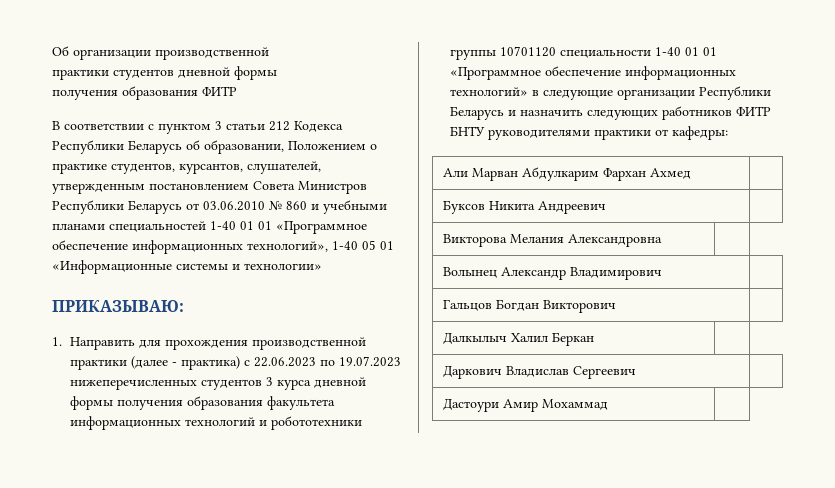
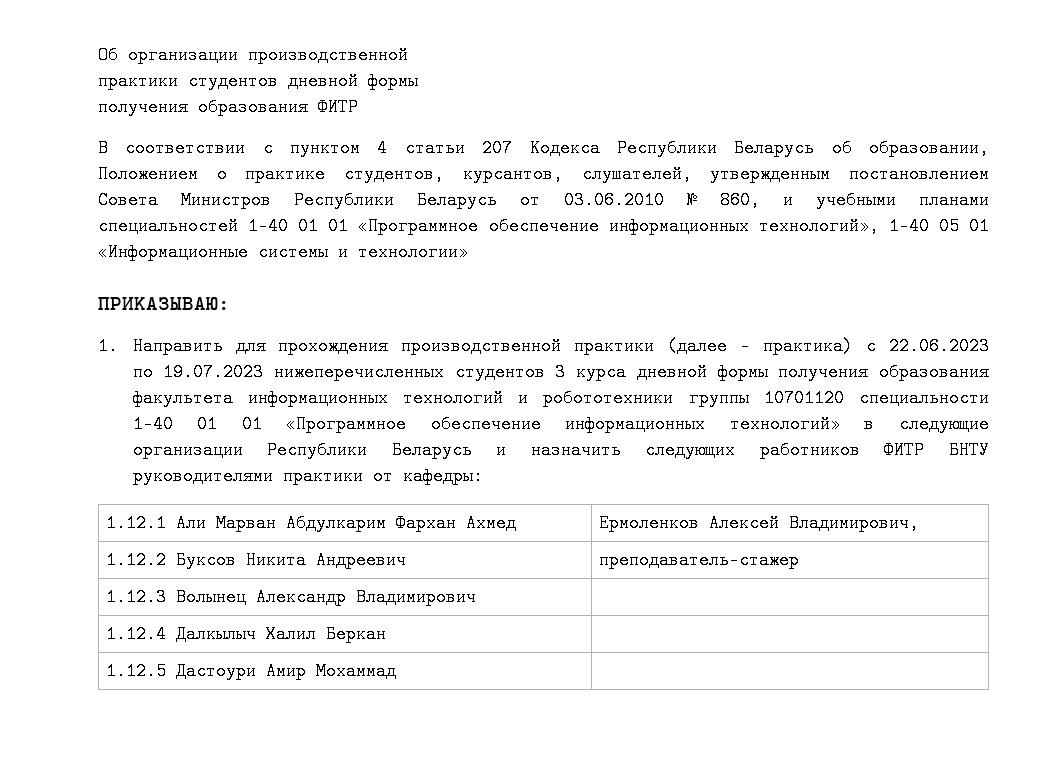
- В соответствии с пунктом 3 статьи 212 Кодекса Республики Беларусь об образовании, Положением о практике студентов, курсантов, слушателей, утвержденным постановлением Совета Министров Республики Беларусь от 03.06.2010 № 860 и учебными планами специальностей 1-40 01 01 «Программное обеспечение информационных технологий», 1-40 05 01 «Информационные системы и технологии»
+ В соответствии с пунктом 4 статьи 207 Кодекса Республики Беларусь об образовании, Положением о практике студентов, курсантов, слушателей, утвержденным постановлением Совета Министров Республики Беларусь от 03.06.2010 № 860, и учебными планами специальностей 1-40 01 01 «Программное обеспечение информационных технологий», 1-40 05 01 «Информационные системы и технологии»
- Али Марван Абдулкарим Фархан Ахмед |
- Буксов Никита Андреевич |
- Викторова Мелания Александровна |
- Волынец Александр Владимирович |
+ 1.12.1 Али Марван Абдулкарим Фархан Ахмед | Ермоленков Алексей Владимирович,
+ 1.12.2 Буксов Никита Андреевич | преподаватель-стажер
+ 1.12.3 Волынец Александр Владимирович |
- Гальцов Богдан Викторович |
- Далкылыч Халил Беркан |
+ 1.12.4 Далкылыч Халил Беркан |
- Даркович Владислав Сергеевич |
- Дастоури Амир Мохаммад |
+ 1.12.5 Дастоури Амир Мохаммад |

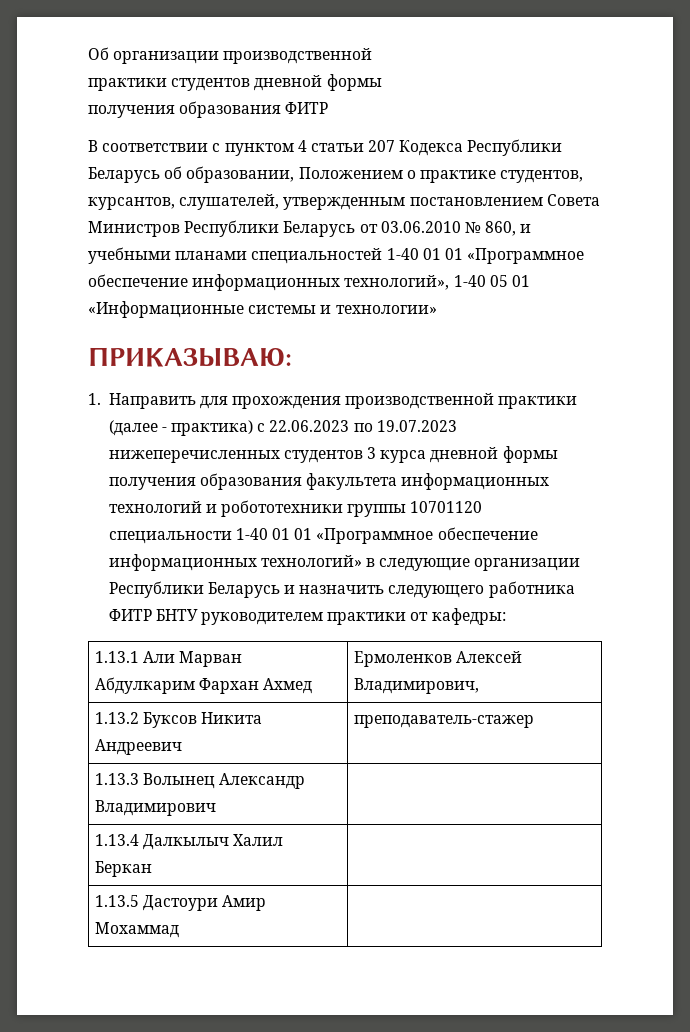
- 1. Направить для прохождения производственной практики (далее - практика) с 22.06.2023 по 19.07.2023 нижеперечисленных студентов 3 курса дневной формы получения образования факультета информационных технологий и робототехники группы 10701120 специальности 1-40 01 01 «Программное обеспечение информационных технологий» в следующие организации Республики Беларусь и назначить следующих работников ФИТР БНТУ руководителями практики от кафедры:
+ 1. Направить для прохождения производственной практики (далее - практика) с 22.06.2023 по 19.07.2023 нижеперечисленных студентов 3 курса дневной формы получения образования факультета информационных технологий и робототехники группы 10701120 специальности 1-40 01 01 «Программное обеспечение информационных технологий» в следующие организации Республики Беларусь и назначить следующего работника ФИТР БНТУ руководителем практики от кафедры:
- 1.12.1 Али Марван Абдулкарим Фархан Ахмед | Ермоленков Алексей Владимирович,
+ 1.13.1 Али Марван Абдулкарим Фархан Ахмед | Ермоленков Алексей Владимирович,
- 1.12.2 Буксов Никита Андреевич | преподаватель-стажер
+ 1.13.2 Буксов Никита Андреевич | преподаватель-стажер
- 1.12.3 Волынец Александр Владимирович |
+ 1.13.3 Волынец Александр Владимирович |
- 1.12.4 Далкылыч Халил Беркан |
+ 1.13.4 Далкылыч Халил Беркан |
- 1.12.5 Дастоури Амир Мохаммад |
+ 1.13.5 Дастоури Амир Мохаммад |

